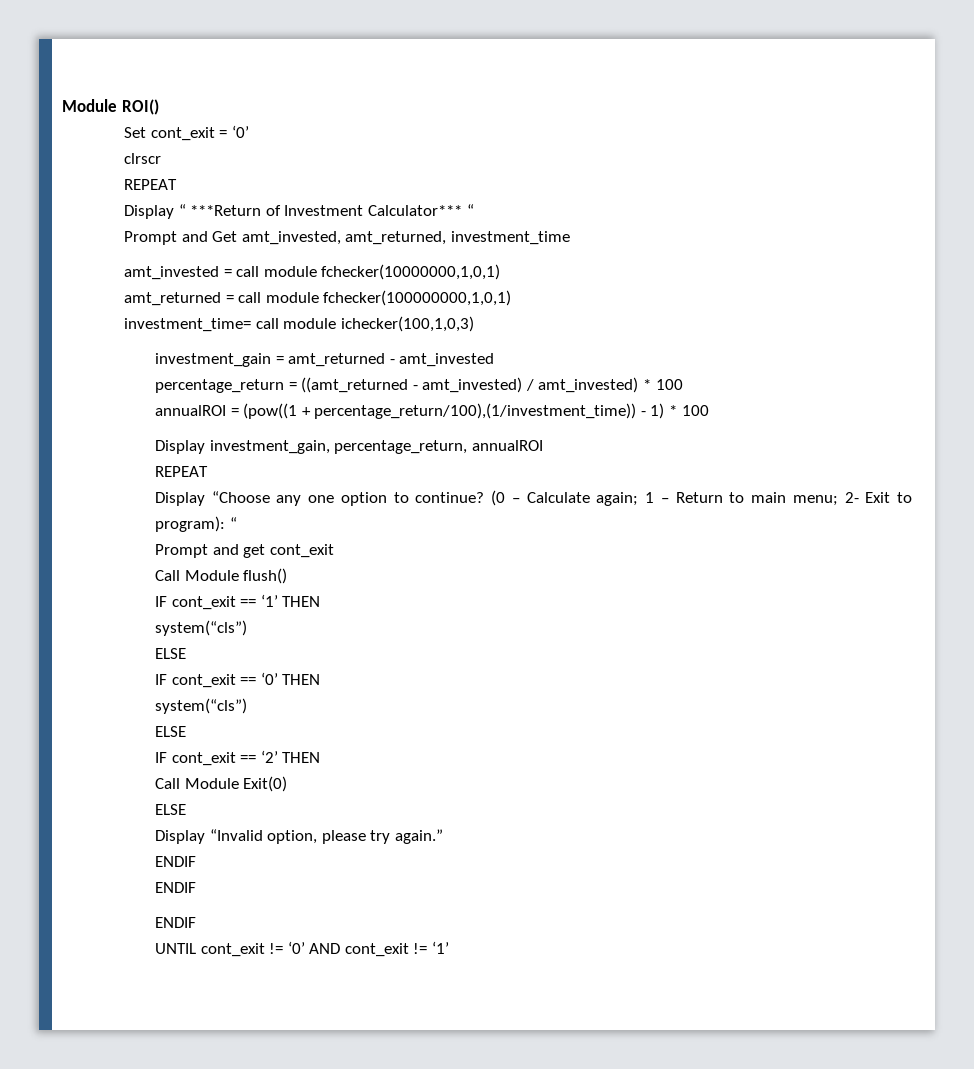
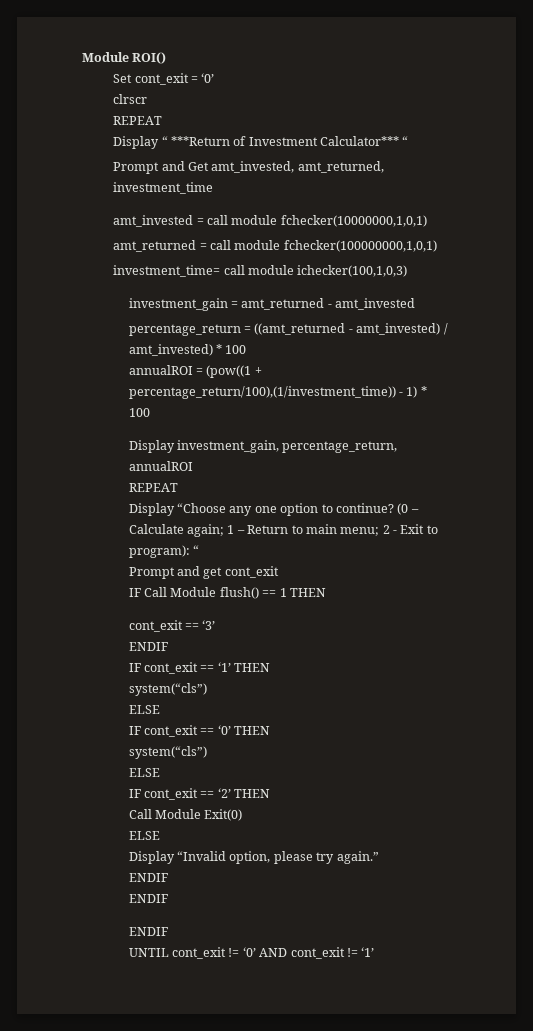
- (0 – Calculate again; 1 – Return to main menu; 2- Exit to program): “
+ (0 – Calculate again; 1 – Return to main menu; 2 - Exit to program): “
- Call Module flush()
+ IF Call Module flush() == 1 THEN
+ cont_exit == ‘3’
+ ENDIF

